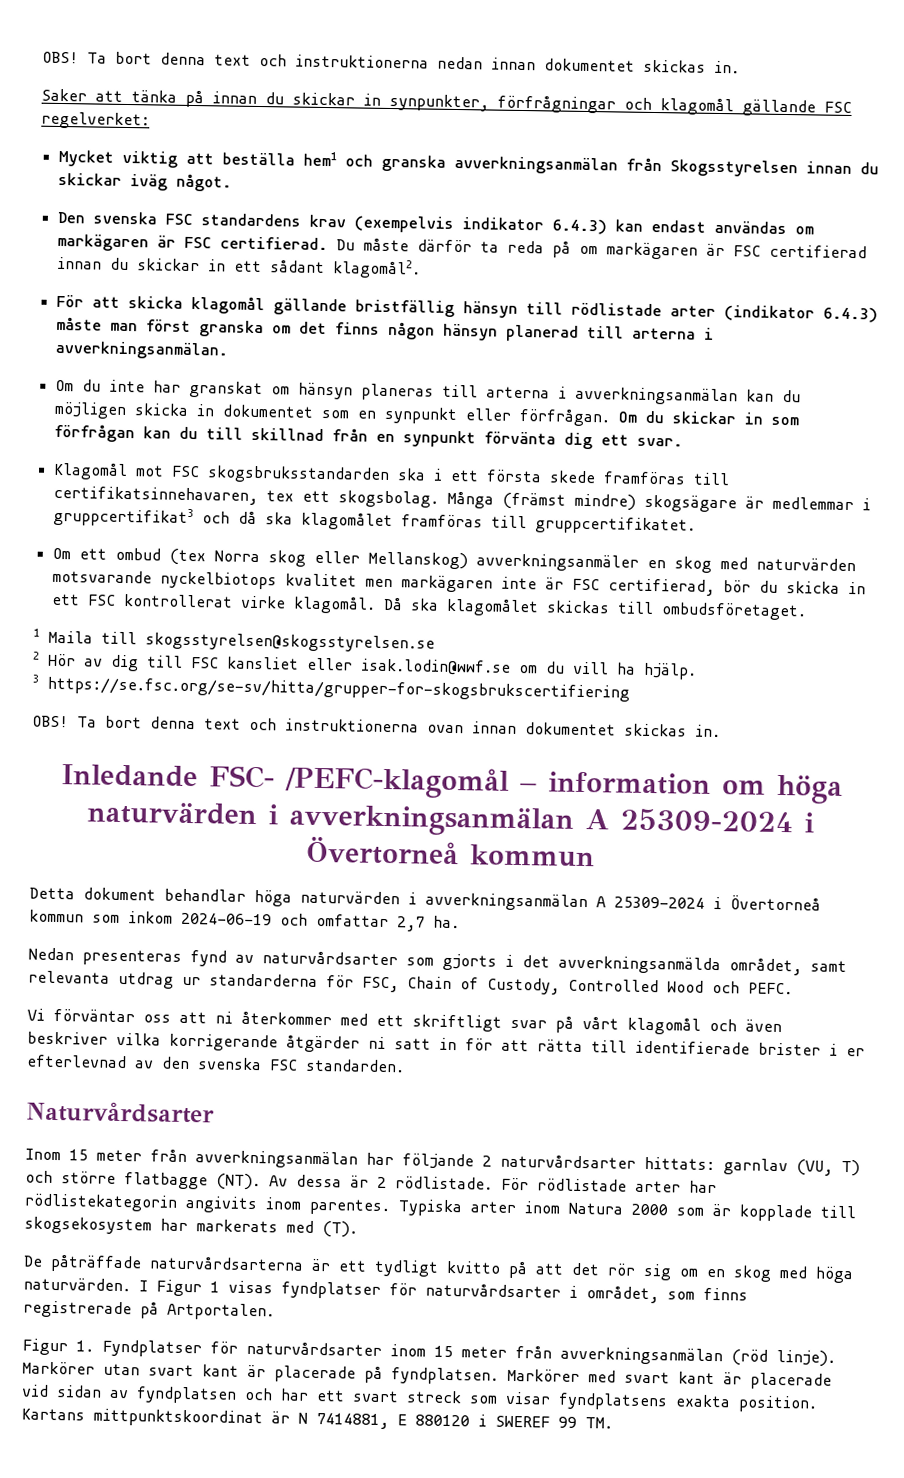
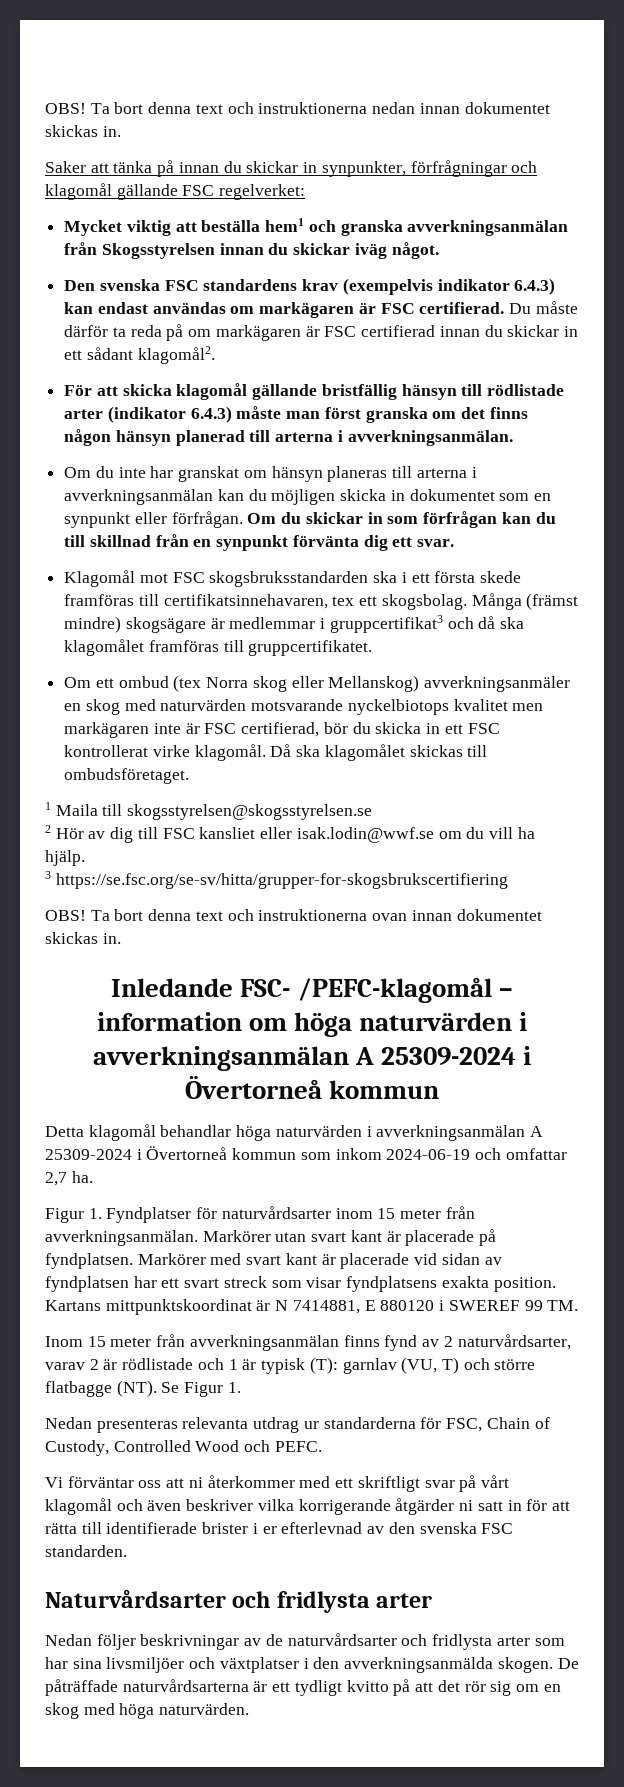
- Detta dokument behandlar höga naturvärden i avverkningsanmälan A 25309-2024 i Övertorneå kommun som inkom 2024-06-19 och omfattar 2,7 ha.
+ Detta klagomål behandlar höga naturvärden i avverkningsanmälan A 25309-2024 i Övertorneå kommun som inkom 2024-06-19 och omfattar 2,7 ha.
- Nedan presenteras fynd av naturvårdsarter som gjorts i det avverkningsanmälda området, samt relevanta utdrag ur standarderna för FSC, Chain of Custody, Controlled Wood och PEFC.
+ Figur 1. Fyndplatser för naturvårdsarter inom 15 meter från avverkningsanmälan. Markörer utan svart kant är placerade på fyndplatsen. Markörer med svart kant är placerade vid sidan av fyndplatsen har ett svart streck som visar fyndplatsens exakta position. Kartans mittpunktskoordinat är N 7414881, E 880120 i SWEREF 99 TM.
+ Inom 15 meter från avverkningsanmälan finns fynd av 2 naturvårdsarter, varav 2 är rödlistade och 1 är typisk (T): garnlav (VU, T) och större flatbagge (NT). Se Figur 1.
+ Nedan presenteras relevanta utdrag ur standarderna för FSC, Chain of Custody, Controlled Wood och PEFC.
- Naturvårdsarter
- Inom 15 meter från avverkningsanmälan har följande 2 naturvårdsarter hittats: garnlav (VU, T) och större flatbagge (NT). Av dessa är 2 rödlistade. För rödlistade arter har rödlistekategorin angivits inom parentes. Typiska arter inom Natura 2000 som är kopplade till skogsekosystem har markerats med (T).
- De påträffade naturvårdsarterna är ett tydligt kvitto på att det rör sig om en skog med höga naturvärden. I Figur 1 visas fyndplatser för naturvårdsarter i området, som finns registrerade på Artportalen.
- Figur 1. Fyndplatser för naturvårdsarter inom 15 meter från avverkningsanmälan (röd linje). Markörer utan svart kant är placerade på fyndplatsen. Markörer med svart kant är placerade vid sidan av fyndplatsen och har ett svart streck som visar fyndplatsens exakta position. Kartans mittpunktskoordinat är N 7414881, E 880120 i SWEREF 99 TM.
+ Naturvårdsarter och fridlysta arter
+ Nedan följer beskrivningar av de naturvårdsarter och fridlysta arter som har sina livsmiljöer och växtplatser i den avverkningsanmälda skogen. De påträffade naturvårdsarterna är ett tydligt kvitto på att det rör sig om en skog med höga naturvärden.

